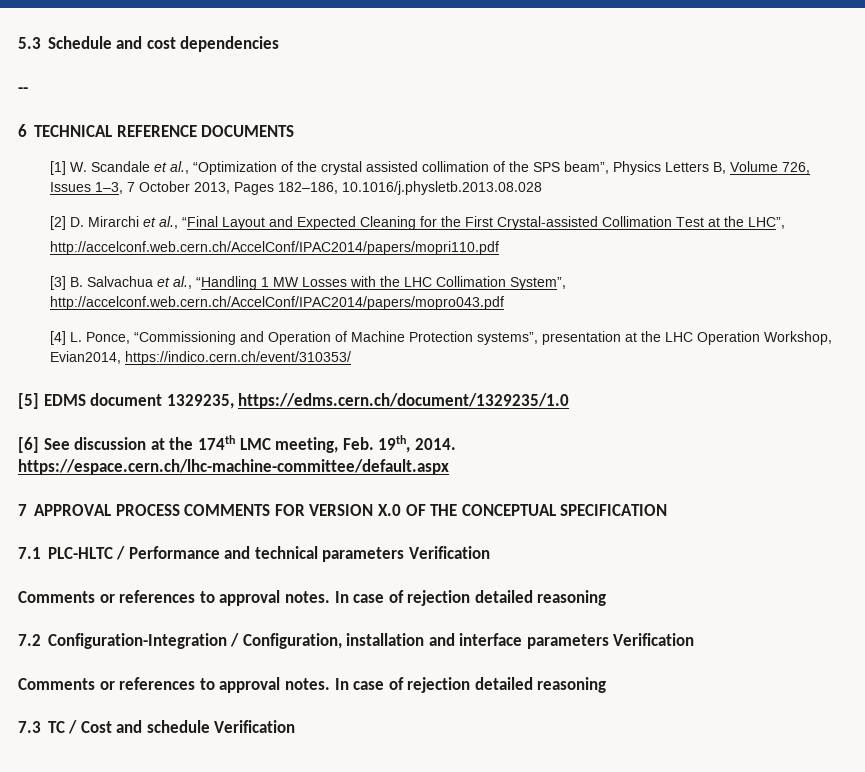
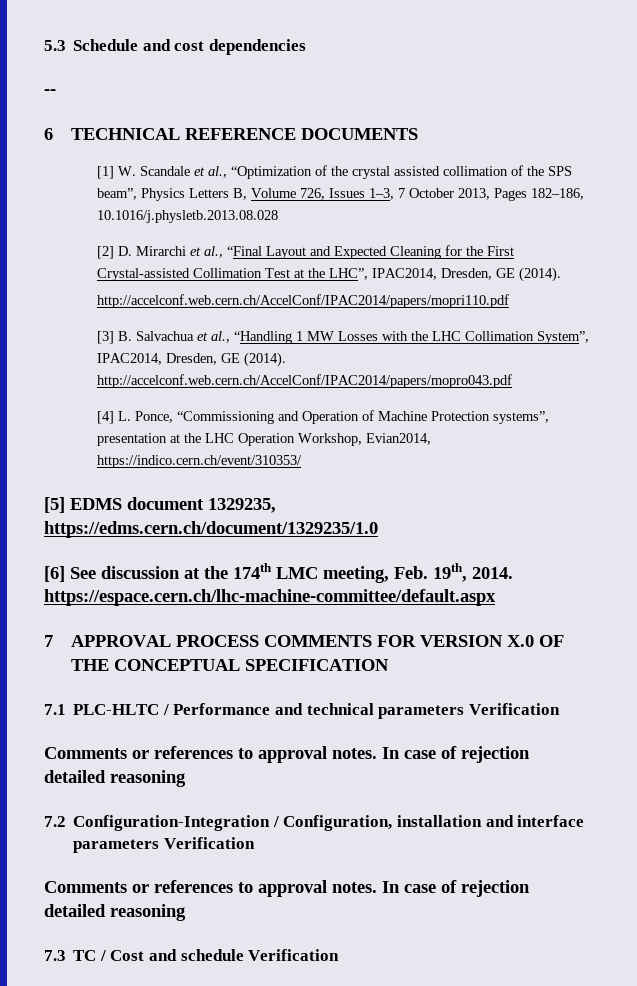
- [2] D. Mirarchi et al., “Final Layout and Expected Cleaning for the First Crystal-assisted Collimation Test at the LHC”,
+ [2] D. Mirarchi et al., “Final Layout and Expected Cleaning for the First Crystal-assisted Collimation Test at the LHC”, IPAC2014, Dresden, GE (2014).
- [3] B. Salvachua et al., “Handling 1 MW Losses with the LHC Collimation System”, http://accelconf.web.cern.ch/AccelConf/IPAC2014/papers/mopro043.pdf
+ [3] B. Salvachua et al., “Handling 1 MW Losses with the LHC Collimation System”, IPAC2014, Dresden, GE (2014). http://accelconf.web.cern.ch/AccelConf/IPAC2014/papers/mopro043.pdf

